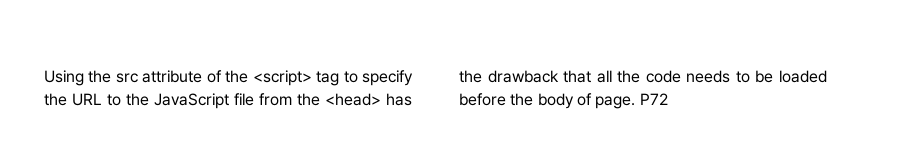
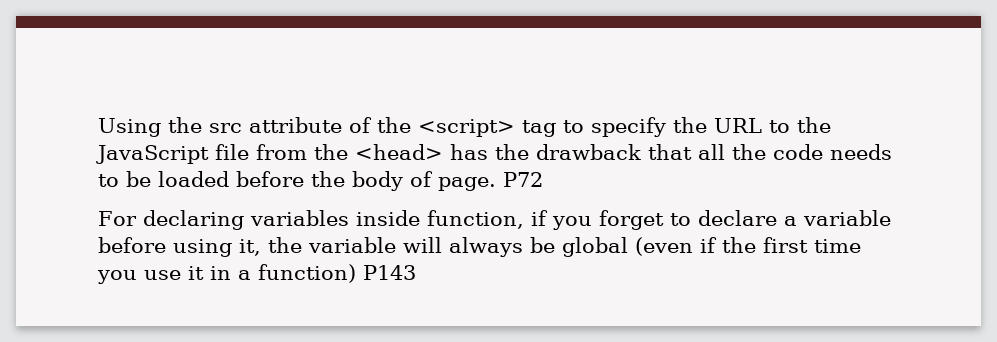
+ For declaring variables inside function, if you forget to declare a variable before using it, the variable will always be global (even if the first time you use it in a function) P143

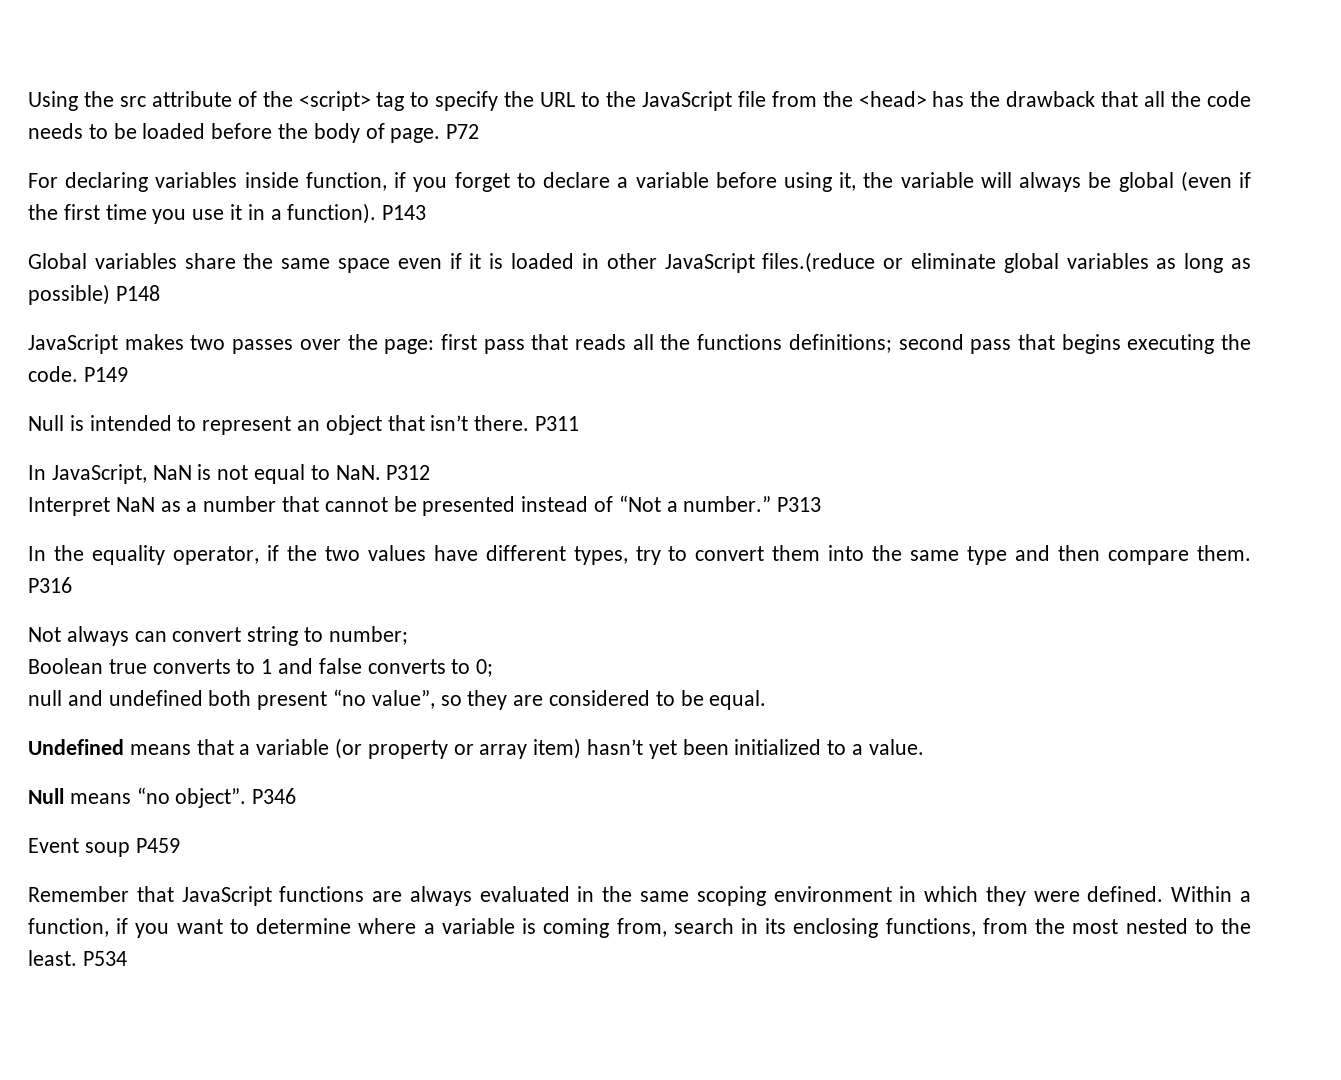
- For declaring variables inside function, if you forget to declare a variable before using it, the variable will always be global (even if the first time you use it in a function) P143
+ For declaring variables inside function, if you forget to declare a variable before using it, the variable will always be global (even if the first time you use it in a function). P143
+ Global variables share the same space even if it is loaded in other JavaScript files.(reduce or eliminate global variables as long as possible) P148
+ JavaScript makes two passes over the page: first pass that reads all the functions definitions; second pass that begins executing the code. P149
+ Null is intended to represent an object that isn’t there. P311
+ In JavaScript, NaN is not equal to NaN. P312
+ Interpret NaN as a number that cannot be presented instead of “Not a number.” P313
+ In the equality operator, if the two values have different types, try to convert them into the same type and then compare them. P316
+ Not always can convert string to number;
+ Boolean true converts to 1 and false converts to 0;
+ null and undefined both present “no value”, so they are considered to be equal.
+ Undefined means that a variable (or property or array item) hasn’t yet been initialized to a value.
+ Null means “no object”. P346
+ Event soup P459
+ Remember that JavaScript functions are always evaluated in the same scoping environment in which they were defined. Within a function, if you want to determine where a variable is coming from, search in its enclosing functions, from the most nested to the least. P534

